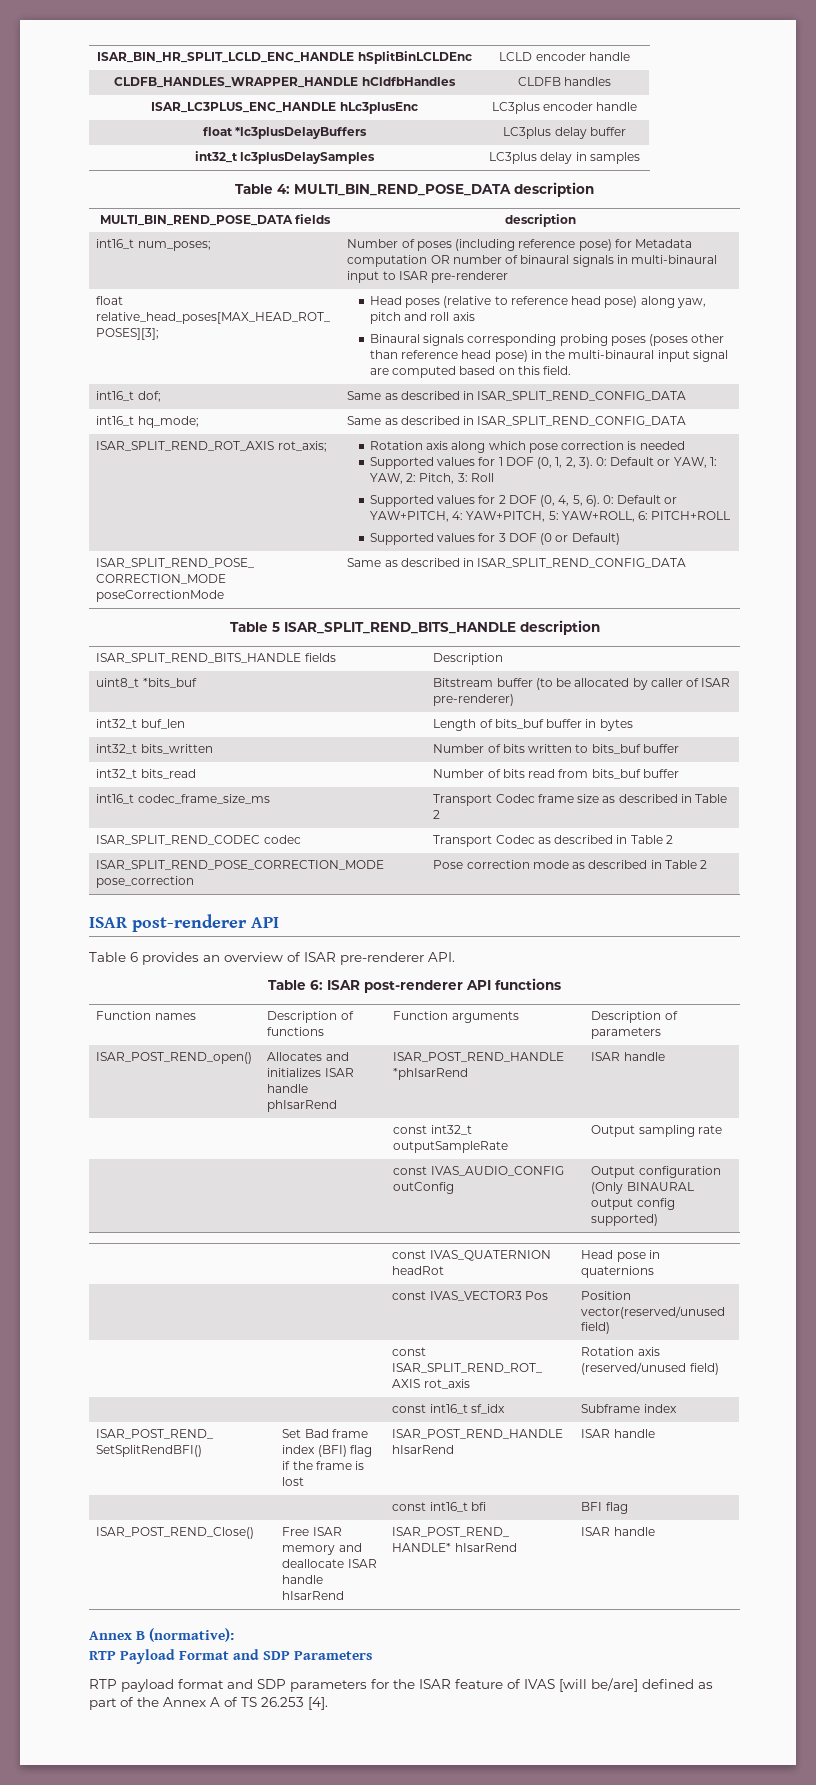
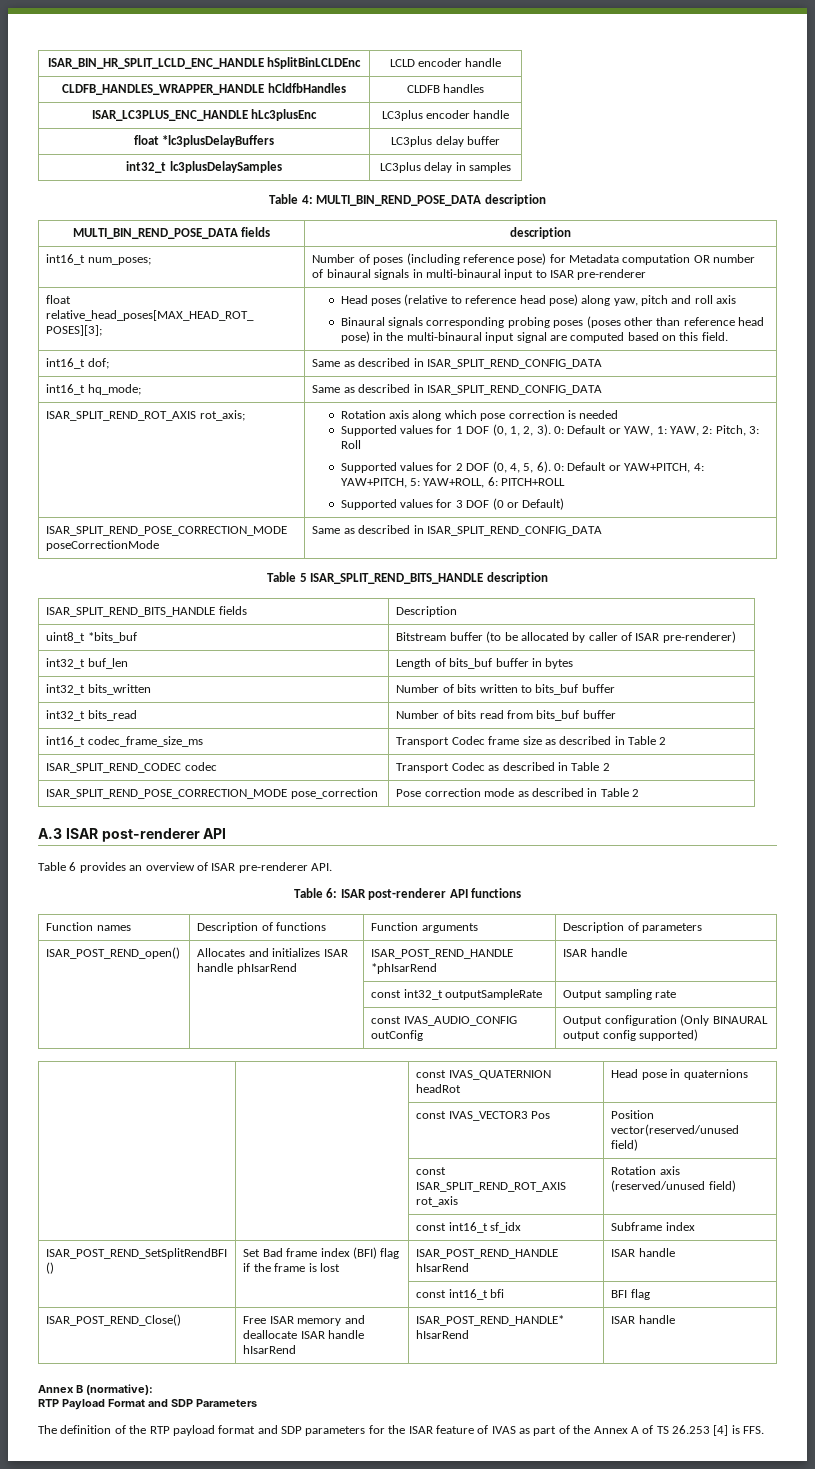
  ISAR_SPLIT_REND_POSE_CORRECTION_MODE pose_correction | Pose correction mode as described in Table 2
- ISAR post-renderer API
+ A.3 ISAR post-renderer API
- RTP payload format and SDP parameters for the ISAR feature of IVAS [will be/are] defined as part of the Annex A of TS 26.253 [4].
+ The definition of the RTP payload format and SDP parameters for the ISAR feature of IVAS as part of the Annex A of TS 26.253 [4] is FFS.

